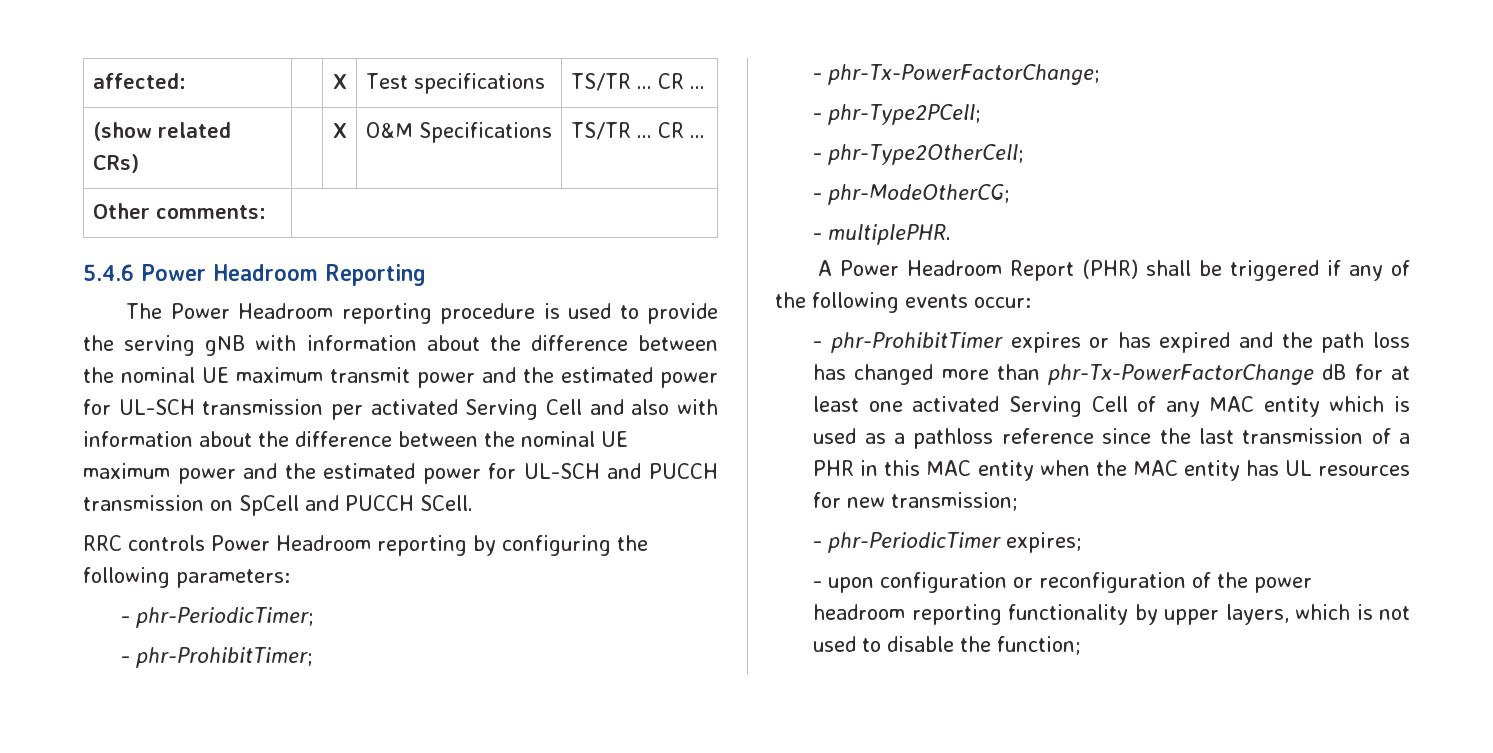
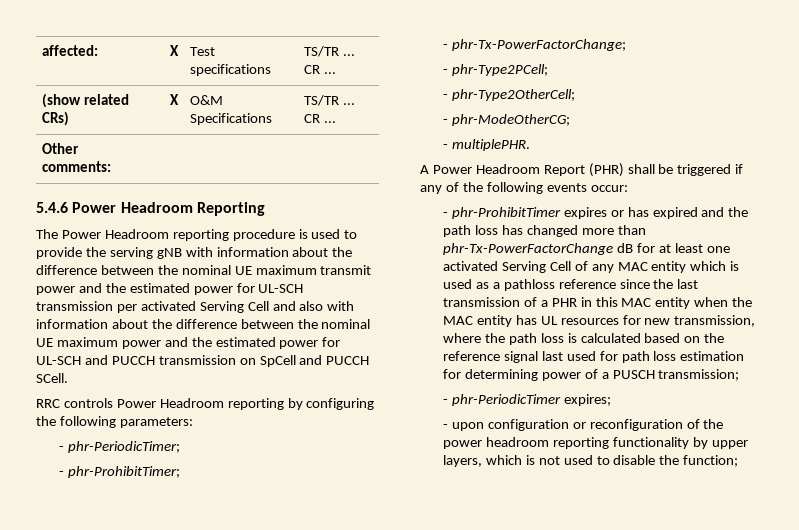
- - phr-ProhibitTimer expires or has expired and the path loss has changed more than phr-Tx-PowerFactorChange dB for at least one activated Serving Cell of any MAC entity which is used as a pathloss reference since the last transmission of a PHR in this MAC entity when the MAC entity has UL resources for new transmission;
+ - phr-ProhibitTimer expires or has expired and the path loss has changed more than phr-Tx-PowerFactorChange dB for at least one activated Serving Cell of any MAC entity which is used as a pathloss reference since the last transmission of a PHR in this MAC entity when the MAC entity has UL resources for new transmission, where the path loss is calculated based on the reference signal last used for path loss estimation for determining power of a PUSCH transmission;

